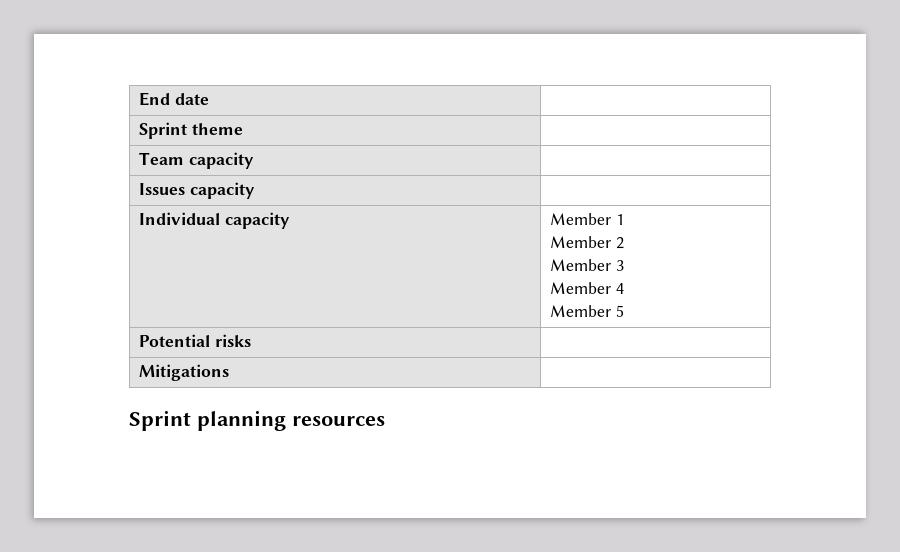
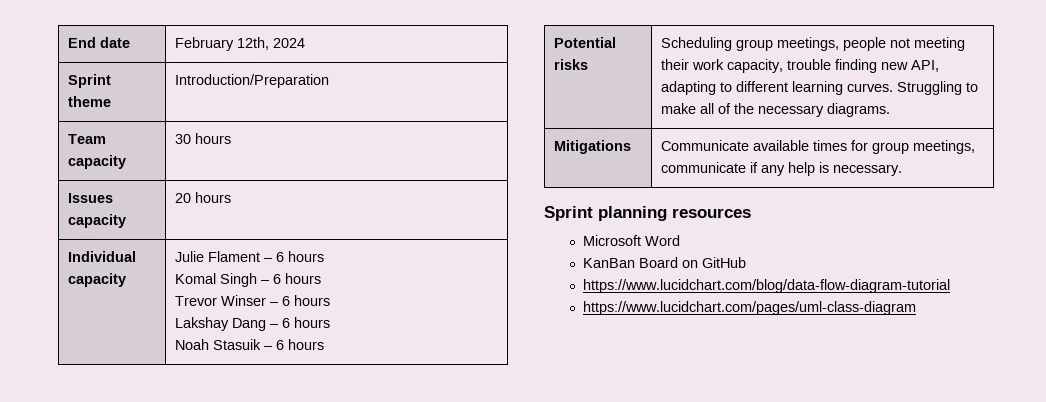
- End date |
+ End date | February 12th, 2024
- Sprint theme |
+ Sprint theme | Introduction/Preparation
- Team capacity |
+ Team capacity | 30 hours
- Issues capacity |
+ Issues capacity | 20 hours
- Individual capacity | Member 1
- Member 2
- Member 3
- Member 4
- Member 5
- Potential risks |
- Mitigations |
+ Individual capacity | Julie Flament – 6 hours
+ Komal Singh – 6 hours
+ Trevor Winser – 6 hours
+ Lakshay Dang – 6 hours
+ Noah Stasuik – 6 hours
+ Potential risks | Scheduling group meetings, people not meeting their work capacity, trouble finding new API, adapting to different learning curves. Struggling to make all of the necessary diagrams.
+ Mitigations | Communicate available times for group meetings, communicate if any help is necessary.
  Sprint planning resources
+ Microsoft Word
+ KanBan Board on GitHub
+ https://www.lucidchart.com/blog/data-flow-diagram-tutorial
+ https://www.lucidchart.com/pages/uml-class-diagram

